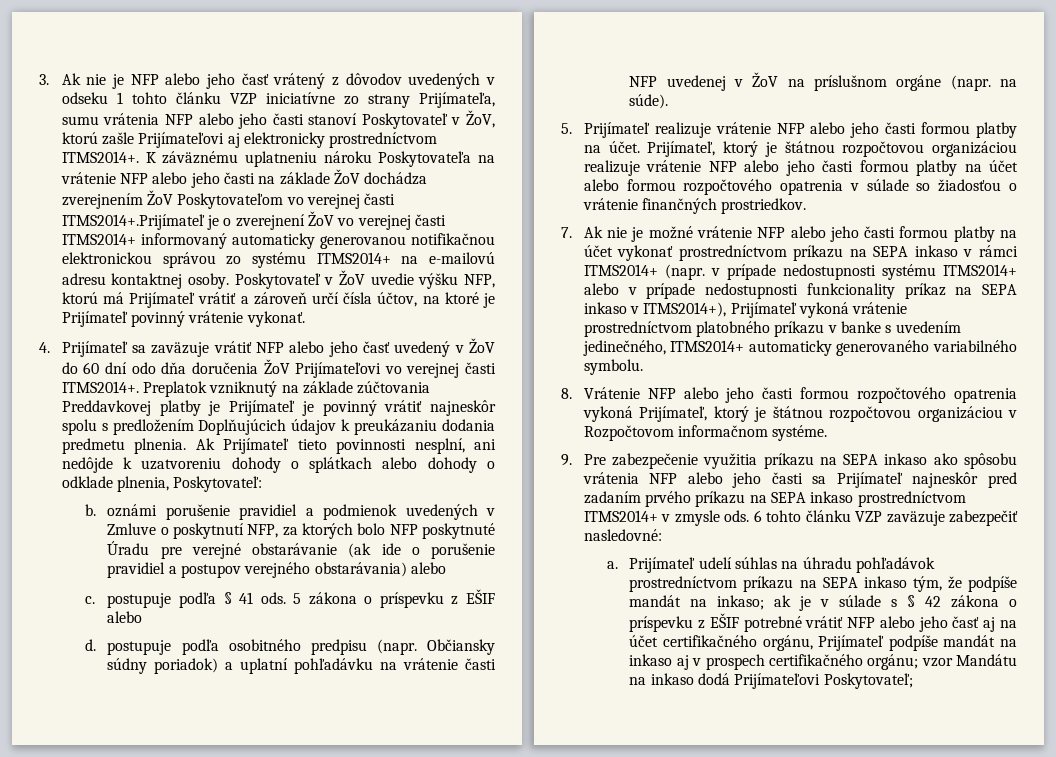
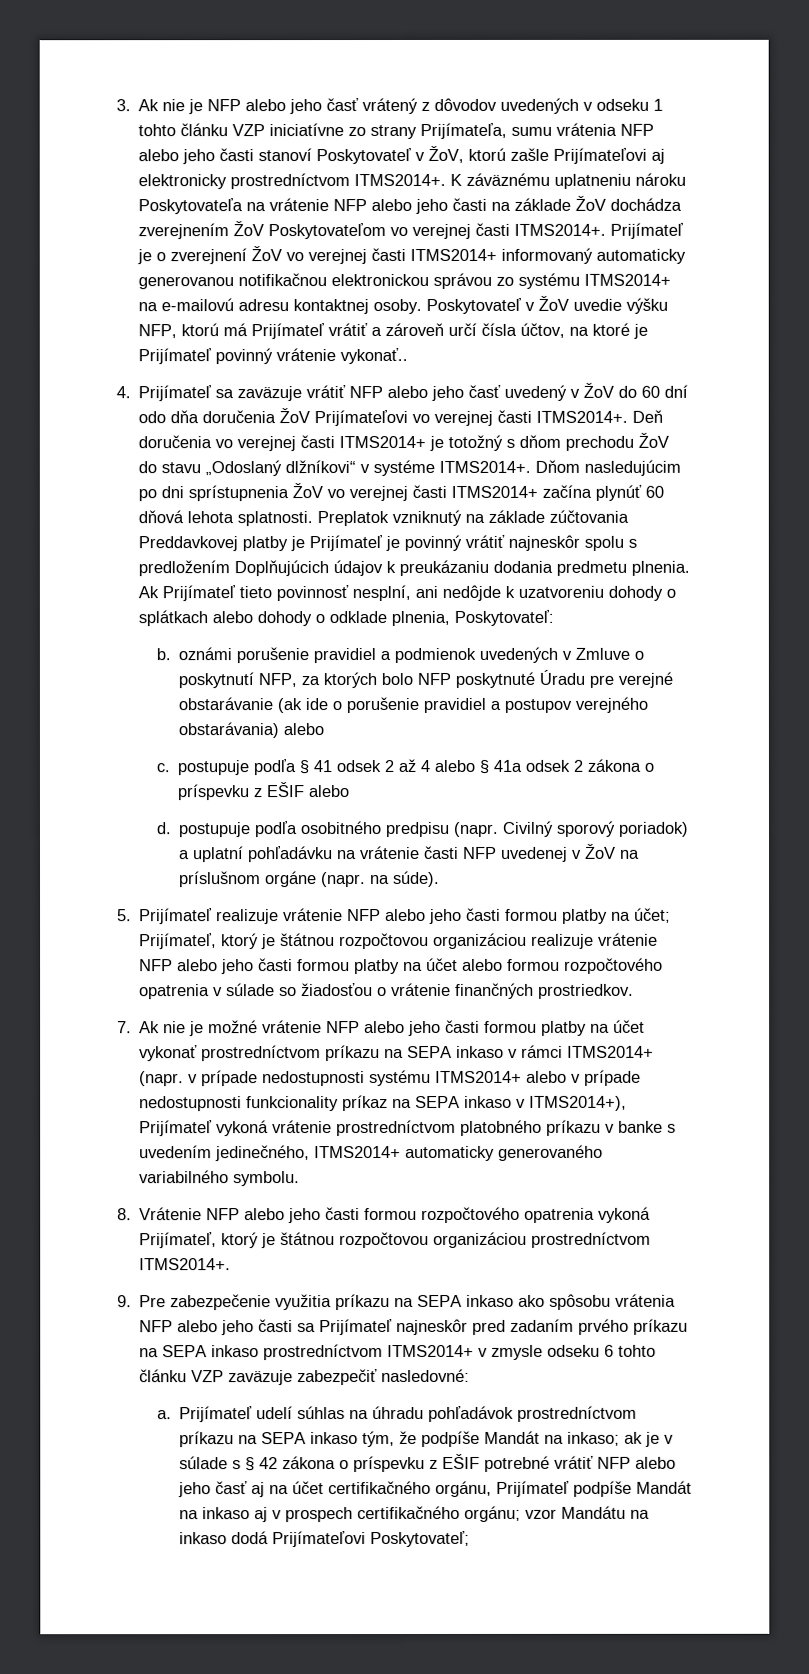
- K záväznému uplatneniu nároku Poskytovateľa na vrátenie NFP alebo jeho časti na základe ŽoV dochádza zverejnením ŽoV Poskytovateľom vo verejnej časti ITMS2014+.Prijímateľ je o zverejnení ŽoV vo verejnej časti ITMS2014+ informovaný automaticky generovanou notifikačnou elektronickou správou zo systému ITMS2014+ na e-mailovú adresu kontaktnej osoby.
+ K záväznému uplatneniu nároku Poskytovateľa na vrátenie NFP alebo jeho časti na základe ŽoV dochádza zverejnením ŽoV Poskytovateľom vo verejnej časti ITMS2014+. Prijímateľ je o zverejnení ŽoV vo verejnej časti ITMS2014+ informovaný automaticky generovanou notifikačnou elektronickou správou zo systému ITMS2014+ na e-mailovú adresu kontaktnej osoby.
- Poskytovateľ v ŽoV uvedie výšku NFP, ktorú má Prijímateľ vrátiť a zároveň určí čísla účtov, na ktoré je Prijímateľ povinný vrátenie vykonať.
+ Poskytovateľ v ŽoV uvedie výšku NFP, ktorú má Prijímateľ vrátiť a zároveň určí čísla účtov, na ktoré je Prijímateľ povinný vrátenie vykonať..
+ Deň doručenia vo verejnej časti ITMS2014+ je totožný s dňom prechodu ŽoV do stavu „Odoslaný dlžníkovi“ v systéme ITMS2014+. Dňom nasledujúcim po dni sprístupnenia ŽoV vo verejnej časti ITMS2014+ začína plynúť 60 dňová lehota splatnosti.
- Ak Prijímateľ tieto povinnosti nesplní, ani nedôjde k uzatvoreniu dohody o splátkach alebo dohody o odklade plnenia, Poskytovateľ:
+ Ak Prijímateľ tieto povinnosť nesplní, ani nedôjde k uzatvoreniu dohody o splátkach alebo dohody o odklade plnenia, Poskytovateľ:
- c. postupuje podľa § 41 ods. 5 zákona o príspevku z EŠIF alebo
+ c. postupuje podľa § 41 odsek 2 až 4 alebo § 41a odsek 2 zákona o príspevku z EŠIF alebo
- Občiansky súdny poriadok) a uplatní pohľadávku na vrátenie časti NFP uvedenej v ŽoV na príslušnom orgáne (napr. na súde).
+ Civilný sporový poriadok) a uplatní pohľadávku na vrátenie časti NFP uvedenej v ŽoV na príslušnom orgáne (napr. na súde).
- 5. Prijímateľ realizuje vrátenie NFP alebo jeho časti formou platby na účet. Prijímateľ, ktorý je štátnou rozpočtovou organizáciou realizuje vrátenie NFP alebo jeho časti formou platby na účet alebo formou rozpočtového opatrenia v súlade so žiadosťou o vrátenie finančných prostriedkov.
+ 5. Prijímateľ realizuje vrátenie NFP alebo jeho časti formou platby na účet; Prijímateľ, ktorý je štátnou rozpočtovou organizáciou realizuje vrátenie NFP alebo jeho časti formou platby na účet alebo formou rozpočtového opatrenia v súlade so žiadosťou o vrátenie finančných prostriedkov.
- 8. Vrátenie NFP alebo jeho časti formou rozpočtového opatrenia vykoná Prijímateľ, ktorý je štátnou rozpočtovou organizáciou v Rozpočtovom informačnom systéme.
+ 8. Vrátenie NFP alebo jeho časti formou rozpočtového opatrenia vykoná Prijímateľ, ktorý je štátnou rozpočtovou organizáciou prostredníctvom ITMS2014+.
- 9. Pre zabezpečenie využitia príkazu na SEPA inkaso ako spôsobu vrátenia NFP alebo jeho časti sa Prijímateľ najneskôr pred zadaním prvého príkazu na SEPA inkaso prostredníctvom ITMS2014+ v zmysle ods. 6 tohto článku VZP zaväzuje zabezpečiť nasledovné:
+ 9. Pre zabezpečenie využitia príkazu na SEPA inkaso ako spôsobu vrátenia NFP alebo jeho časti sa Prijímateľ najneskôr pred zadaním prvého príkazu na SEPA inkaso prostredníctvom ITMS2014+ v zmysle odseku 6 tohto článku VZP zaväzuje zabezpečiť nasledovné:
- Prijímateľ udelí súhlas na úhradu pohľadávok prostredníctvom príkazu na SEPA inkaso tým, že podpíše mandát na inkaso; ak je v súlade s § 42 zákona o príspevku z EŠIF potrebné vrátiť NFP alebo jeho časť aj na účet certifikačného orgánu, Prijímateľ podpíše mandát na inkaso aj v prospech certifikačného orgánu; vzor Mandátu na inkaso dodá Prijímateľovi Poskytovateľ;
+ Prijímateľ udelí súhlas na úhradu pohľadávok prostredníctvom príkazu na SEPA inkaso tým, že podpíše Mandát na inkaso; ak je v súlade s § 42 zákona o príspevku z EŠIF potrebné vrátiť NFP alebo jeho časť aj na účet certifikačného orgánu, Prijímateľ podpíše Mandát na inkaso aj v prospech certifikačného orgánu; vzor Mandátu na inkaso dodá Prijímateľovi Poskytovateľ;

